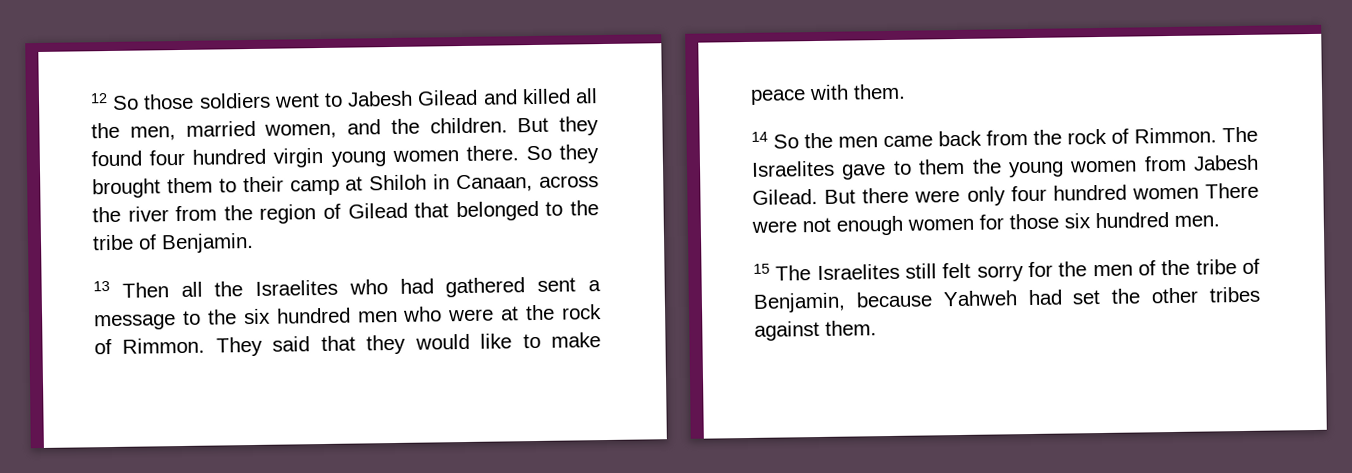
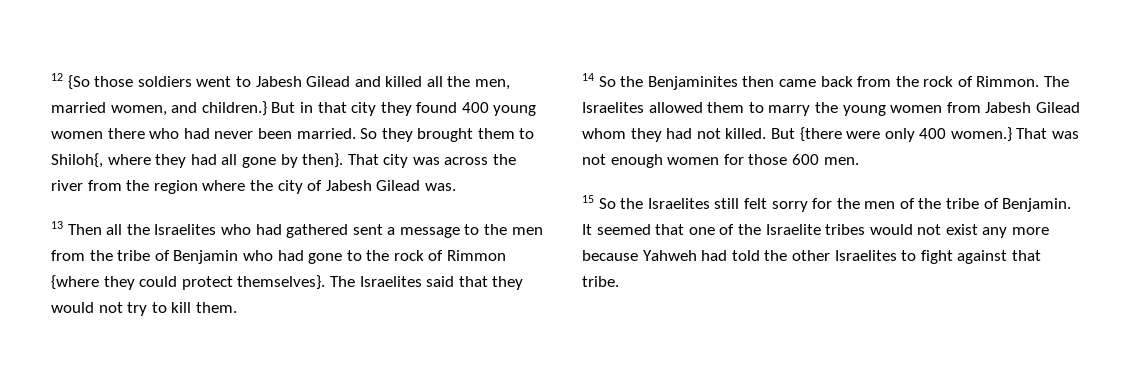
- 12 So those soldiers went to Jabesh Gilead and killed all the men, married women, and the children. But they found four hundred virgin young women there.
+ 12 {So those soldiers went to Jabesh Gilead and killed all the men, married women, and children.} But in that city they found 400 young women there who had never been married.
- So they brought them to their camp at Shiloh in Canaan, across the river from the region of Gilead that belonged to the tribe of Benjamin.
+ So they brought them to Shiloh{, where they had all gone by then}. That city was across the river from the region where the city of Jabesh Gilead was.
- 13 Then all the Israelites who had gathered sent a message to the six hundred men who were at the rock of Rimmon. They said that they would like to make peace with them.
+ 13 Then all the Israelites who had gathered sent a message to the men from the tribe of Benjamin who had gone to the rock of Rimmon {where they could protect themselves}. The Israelites said that they would not try to kill them.
- 14 So the men came back from the rock of Rimmon.
+ 14 So the Benjaminites then came back from the rock of Rimmon.
- The Israelites gave to them the young women from Jabesh Gilead. But there were only four hundred women There were not enough women for those six hundred men.
+ The Israelites allowed them to marry the young women from Jabesh Gilead whom they had not killed. But {there were only 400 women.} That was not enough women for those 600 men.
- 15 The Israelites still felt sorry for the men of the tribe of Benjamin, because Yahweh had set the other tribes against them.
+ 15 So the Israelites still felt sorry for the men of the tribe of Benjamin. It seemed that one of the Israelite tribes would not exist any more because Yahweh had told the other Israelites to fight against that tribe.

